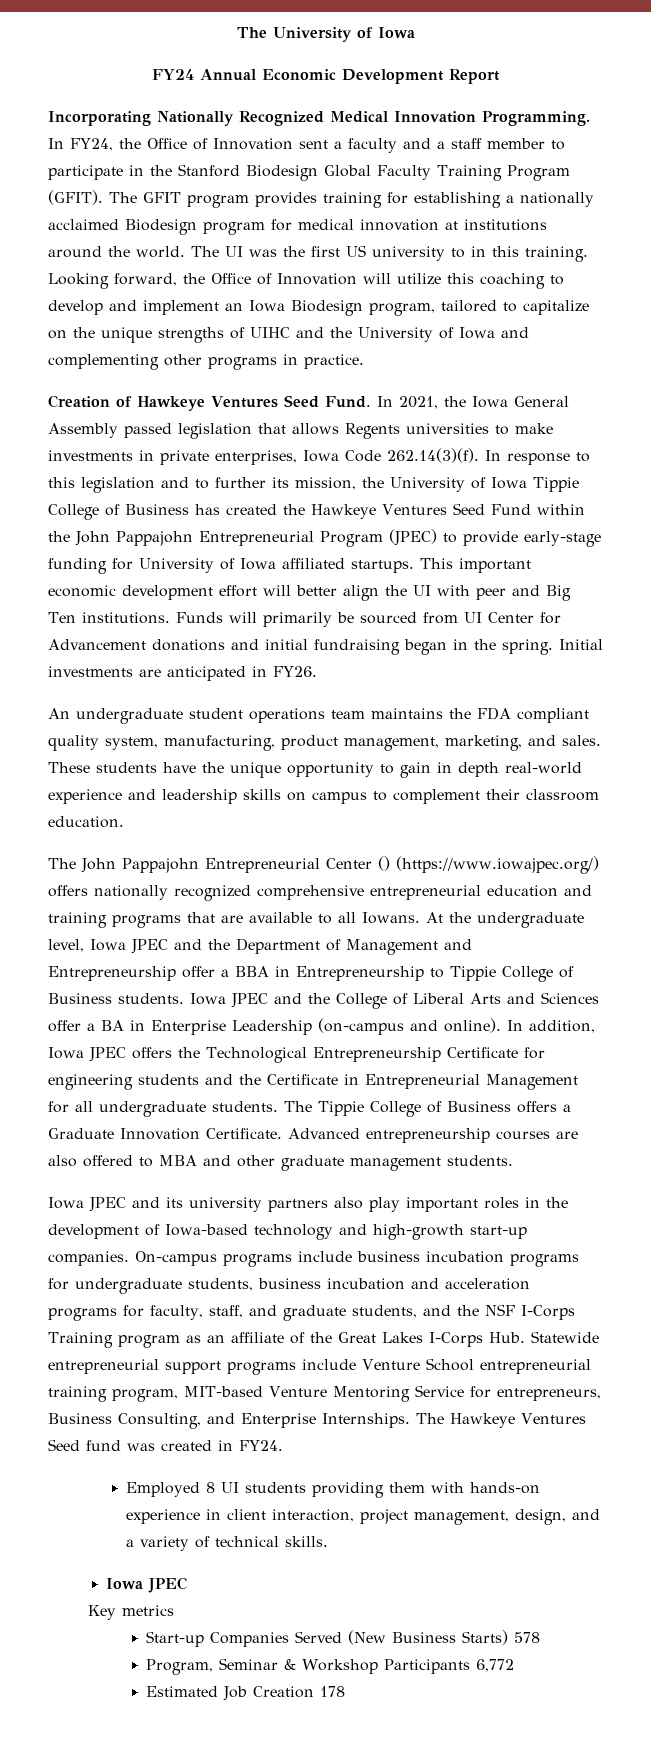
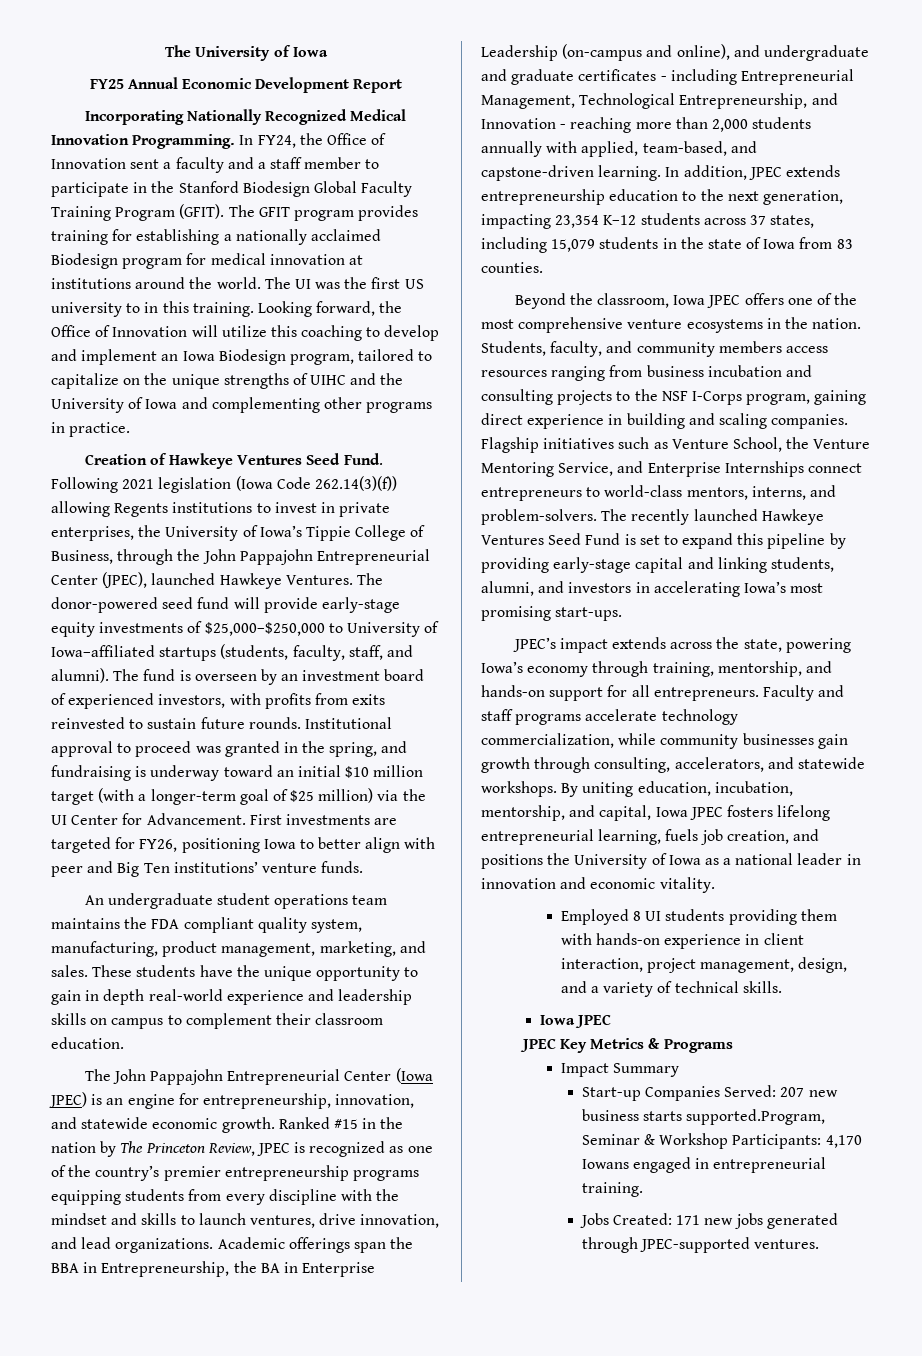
- FY24 Annual Economic Development Report
+ FY25 Annual Economic Development Report
- In 2021, the Iowa General Assembly passed legislation that allows Regents universities to make investments in private enterprises, Iowa Code 262.14(3)(f). In response to this legislation and to further its mission, the University of Iowa Tippie College of Business has created the Hawkeye Ventures Seed Fund within the John Pappajohn Entrepreneurial Program (JPEC) to provide early-stage funding for University of Iowa affiliated startups. This important economic development effort will better align the UI with peer and Big Ten institutions. Funds will primarily be sourced from UI Center for Advancement donations and initial fundraising began in the spring. Initial investments are anticipated in FY26.
+ Following 2021 legislation (Iowa Code 262.14(3)(f)) allowing Regents institutions to invest in private enterprises, the University of Iowa’s Tippie College of Business, through the John Pappajohn Entrepreneurial Center (JPEC), launched Hawkeye Ventures. The donor‑powered seed fund will provide early‑stage equity investments of $25,000–$250,000 to University of Iowa–affiliated startups (students, faculty, staff, and alumni). The fund is overseen by an investment board of experienced investors, with profits from exits reinvested to sustain future rounds. Institutional approval to proceed was granted in the spring, and fundraising is underway toward an initial $10 million target (with a longer‑term goal of $25 million) via the UI Center for Advancement. First investments are targeted for FY26, positioning Iowa to better align with peer and Big Ten institutions’ venture funds.
- The John Pappajohn Entrepreneurial Center () (https://www.iowajpec.org/) offers nationally recognized comprehensive entrepreneurial education and training programs that are available to all Iowans. At the undergraduate level, Iowa JPEC and the Department of Management and Entrepreneurship offer a BBA in Entrepreneurship to Tippie College of Business students. Iowa JPEC and the College of Liberal Arts and Sciences offer a BA in Enterprise Leadership (on-campus and online). In addition, Iowa JPEC offers the Technological Entrepreneurship Certificate for engineering students and the Certificate in Entrepreneurial Management for all undergraduate students. The Tippie College of Business offers a Graduate Innovation Certificate. Advanced entrepreneurship courses are also offered to MBA and other graduate management students.
- Iowa JPEC and its university partners also play important roles in the development of Iowa-based technology and high-growth start-up companies. On-campus programs include business incubation programs for undergraduate students, business incubation and acceleration programs for faculty, staff, and graduate students, and the NSF I-Corps Training program as an affiliate of the Great Lakes I-Corps Hub. Statewide entrepreneurial support programs include Venture School entrepreneurial training program, MIT-based Venture Mentoring Service for entrepreneurs, Business Consulting, and Enterprise Internships. The Hawkeye Ventures Seed fund was created in FY24.
+ The John Pappajohn Entrepreneurial Center (Iowa JPEC) is an engine for entrepreneurship, innovation, and statewide economic growth. Ranked #15 in the nation by The Princeton Review, JPEC is recognized as one of the country’s premier entrepreneurship programs equipping students from every discipline with the mindset and skills to launch ventures, drive innovation, and lead organizations. Academic offerings span the BBA in Entrepreneurship, the BA in Enterprise Leadership (on-campus and online), and undergraduate and graduate certificates - including Entrepreneurial Management, Technological Entrepreneurship, and Innovation - reaching more than 2,000 students annually with applied, team-based, and capstone-driven learning. In addition, JPEC extends entrepreneurship education to the next generation, impacting 23,354 K–12 students across 37 states, including 15,079 students in the state of Iowa from 83 counties.
+ Beyond the classroom, Iowa JPEC offers one of the most comprehensive venture ecosystems in the nation. Students, faculty, and community members access resources ranging from business incubation and consulting projects to the NSF I-Corps program, gaining direct experience in building and scaling companies. Flagship initiatives such as Venture School, the Venture Mentoring Service, and Enterprise Internships connect entrepreneurs to world-class mentors, interns, and problem-solvers. The recently launched Hawkeye Ventures Seed Fund is set to expand this pipeline by providing early-stage capital and linking students, alumni, and investors in accelerating Iowa’s most promising start-ups.
+ JPEC’s impact extends across the state, powering Iowa’s economy through training, mentorship, and hands-on support for all entrepreneurs. Faculty and staff programs accelerate technology commercialization, while community businesses gain growth through consulting, accelerators, and statewide workshops. By uniting education, incubation, mentorship, and capital, Iowa JPEC fosters lifelong entrepreneurial learning, fuels job creation, and positions the University of Iowa as a national leader in innovation and economic vitality.
- Key metrics
- Start-up Companies Served (New Business Starts) 578
- Program, Seminar & Workshop Participants 6,772
- Estimated Job Creation 178
+ JPEC Key Metrics & Programs
+ Impact Summary
+ Start-up Companies Served: 207 new business starts supported.Program, Seminar & Workshop Participants: 4,170 Iowans engaged in entrepreneurial training.
+ Jobs Created: 171 new jobs generated through JPEC-supported ventures.

